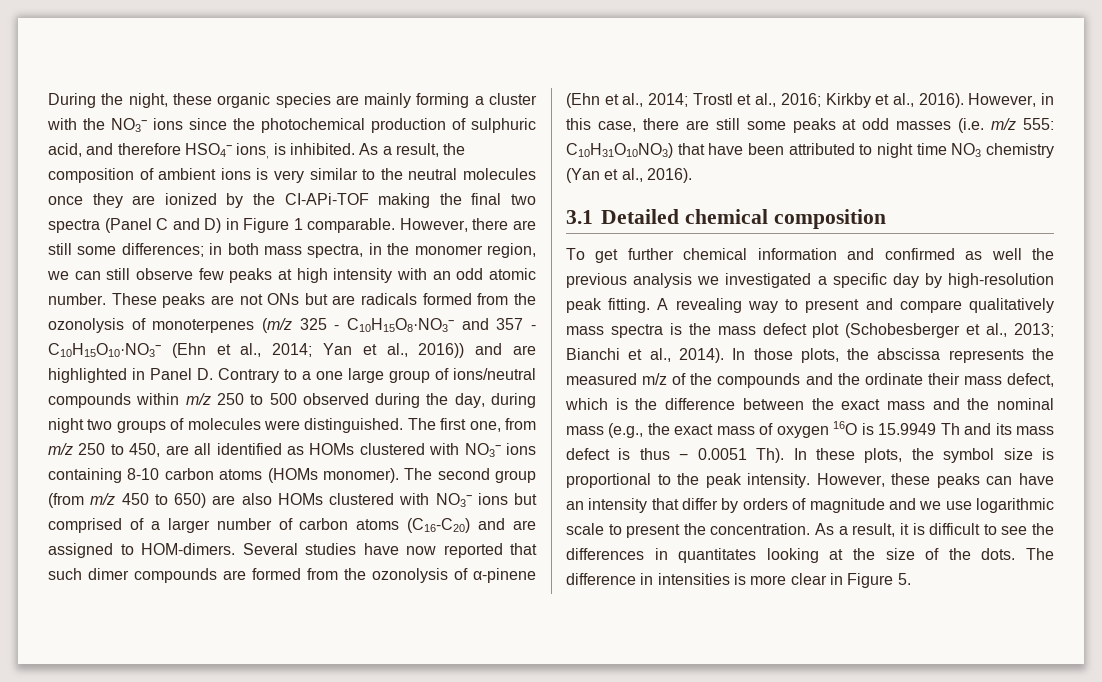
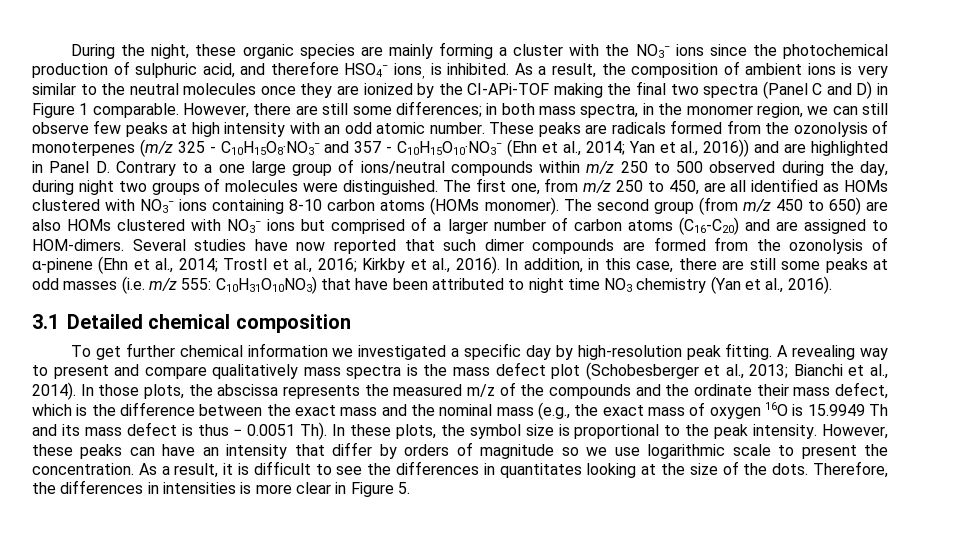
- These peaks are not ONs but are radicals formed from the ozonolysis of monoterpenes (m/z 325 - C10H15O8·NO3− and 357 - C10H15O10·NO3− (Ehn et al., 2014; Yan et al., 2016)) and are highlighted in Panel D. Contrary to a one large group of ions/neutral compounds within m/z 250 to 500 observed during the day, during night two groups of molecules were distinguished.
+ These peaks are radicals formed from the ozonolysis of monoterpenes (m/z 325 - C10H15O8·NO3− and 357 - C10H15O10·NO3− (Ehn et al., 2014; Yan et al., 2016)) and are highlighted in Panel D. Contrary to a one large group of ions/neutral compounds within m/z 250 to 500 observed during the day, during night two groups of molecules were distinguished.
- However, in this case, there are still some peaks at odd masses (i.e. m/z 555: C10H31O10NO3) that have been attributed to night time NO3 chemistry (Yan et al., 2016).
+ In addition, in this case, there are still some peaks at odd masses (i.e. m/z 555: C10H31O10NO3) that have been attributed to night time NO3 chemistry (Yan et al., 2016).
- To get further chemical information and confirmed as well the previous analysis we investigated a specific day by high-resolution peak fitting.
+ To get further chemical information we investigated a specific day by high-resolution peak fitting.
- However, these peaks can have an intensity that differ by orders of magnitude and we use logarithmic scale to present the concentration.
+ However, these peaks can have an intensity that differ by orders of magnitude so we use logarithmic scale to present the concentration.
- The difference in intensities is more clear in Figure 5.
+ Therefore, the differences in intensities is more clear in Figure 5.

